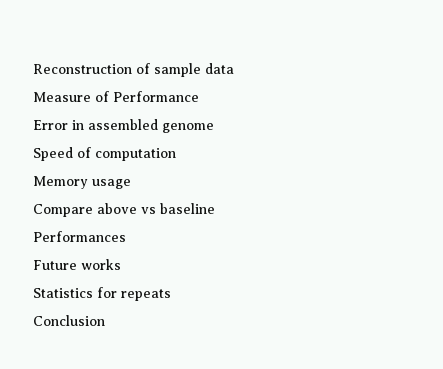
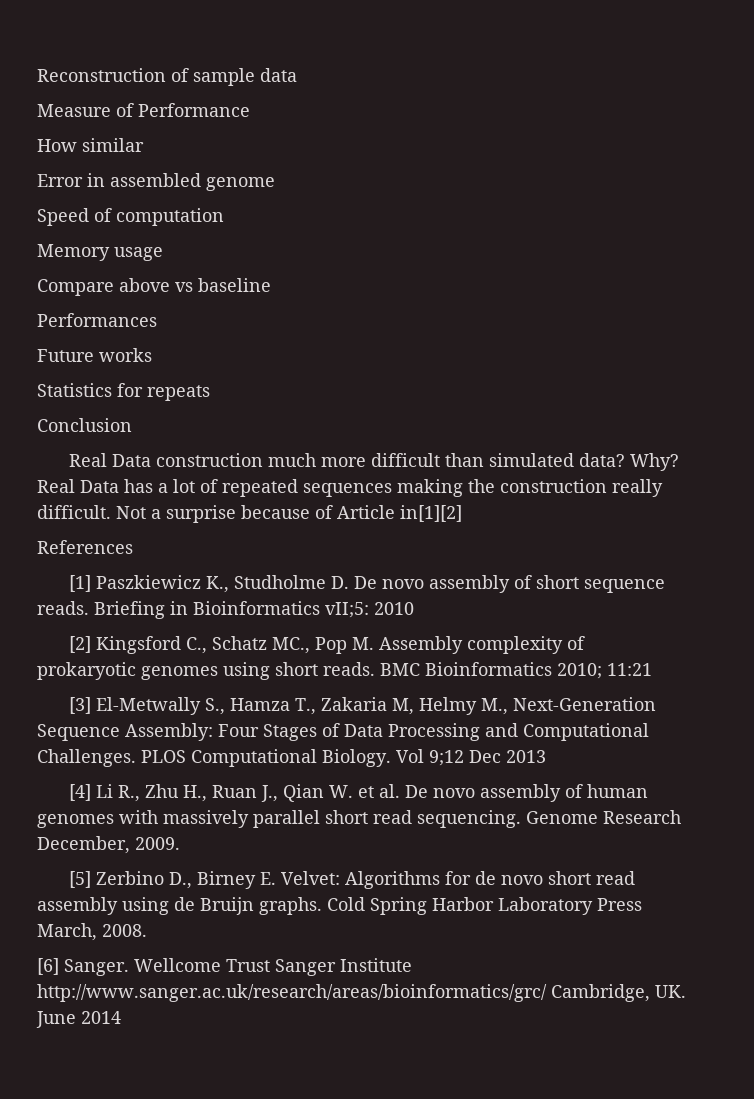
+ How similar
+ Real Data construction much more difficult than simulated data? Why? Real Data has a lot of repeated sequences making the construction really difficult. Not a surprise because of Article in[1][2]
+ References
+ [1] Paszkiewicz K., Studholme D. De novo assembly of short sequence reads. Briefing in Bioinformatics vII;5: 2010
+ [2] Kingsford C., Schatz MC., Pop M. Assembly complexity of prokaryotic genomes using short reads. BMC Bioinformatics 2010; 11:21
+ [3] El-Metwally S., Hamza T., Zakaria M, Helmy M., Next-Generation Sequence Assembly: Four Stages of Data Processing and Computational Challenges. PLOS Computational Biology. Vol 9;12 Dec 2013
+ [4] Li R., Zhu H., Ruan J., Qian W. et al. De novo assembly of human genomes with massively parallel short read sequencing. Genome Research December, 2009.
+ [5] Zerbino D., Birney E. Velvet: Algorithms for de novo short read assembly using de Bruijn graphs. Cold Spring Harbor Laboratory Press March, 2008.
+ [6] Sanger. Wellcome Trust Sanger Institute http://www.sanger.ac.uk/research/areas/bioinformatics/grc/ Cambridge, UK. June 2014

